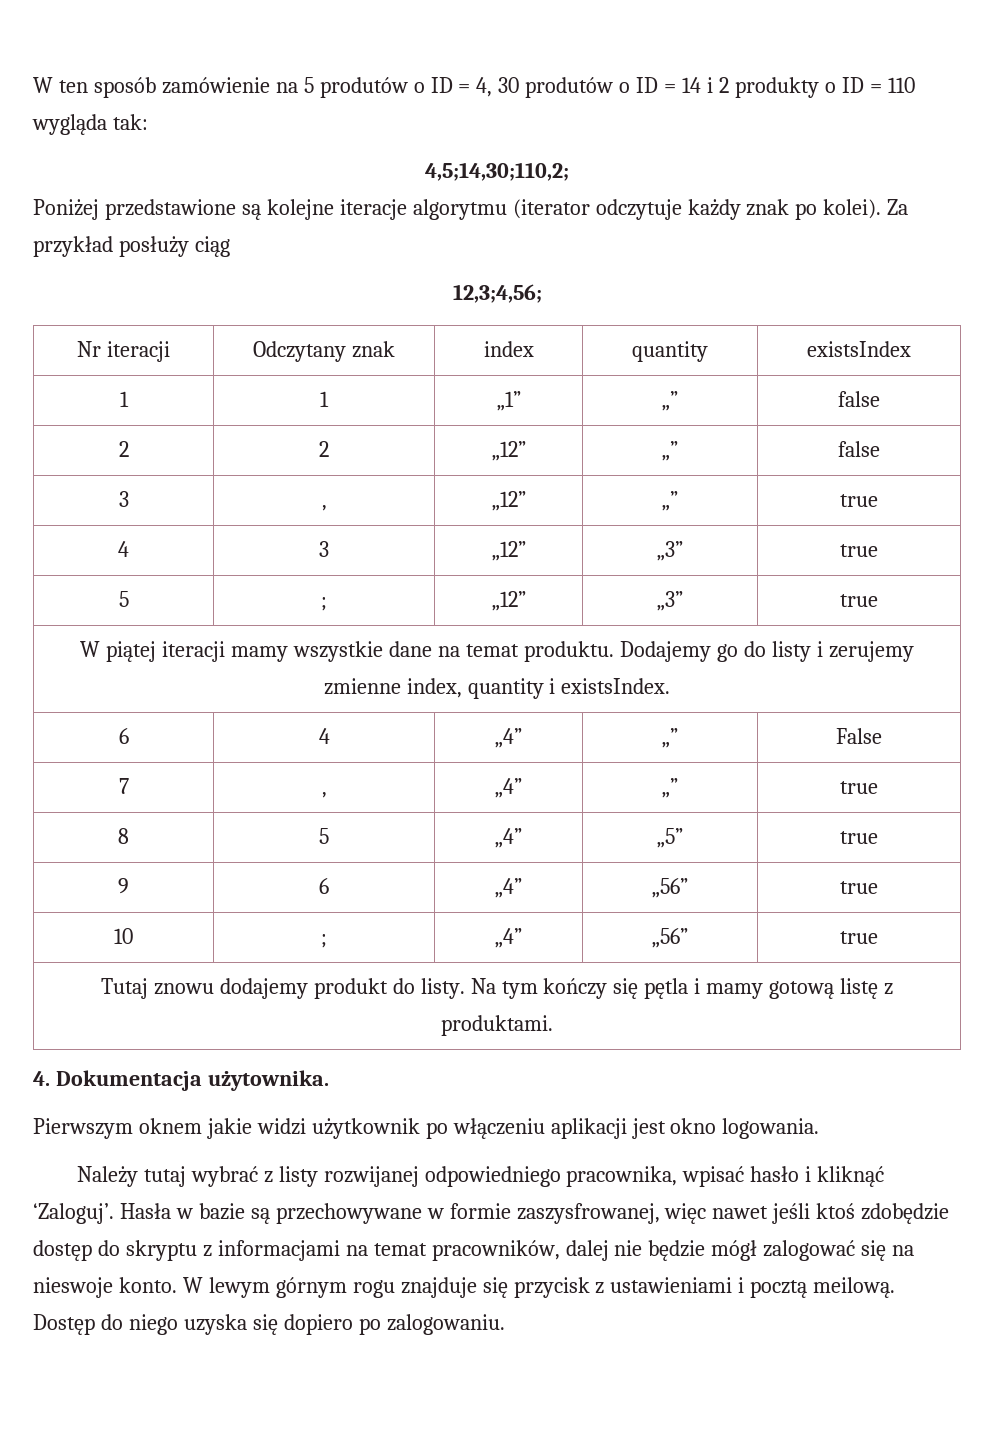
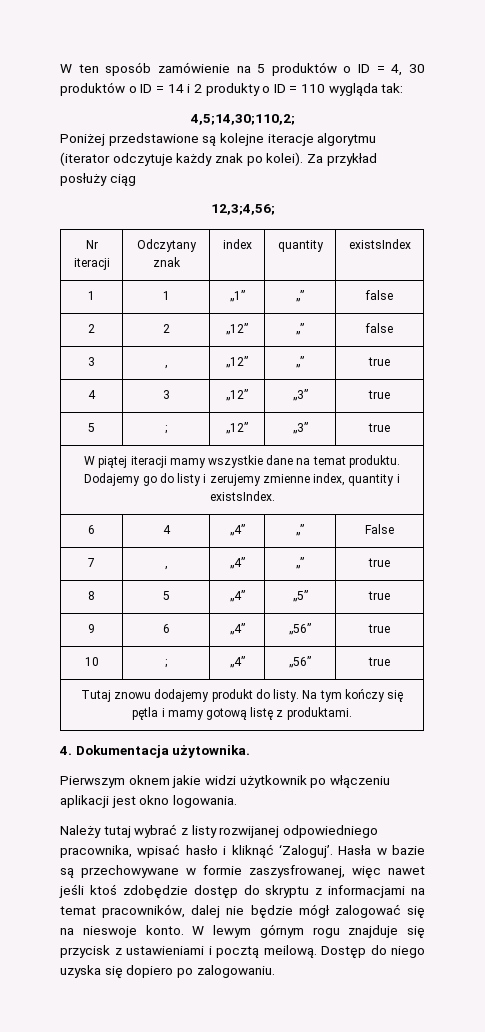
- W ten sposób zamówienie na 5 produtów o ID = 4, 30 produtów o ID = 14 i 2 produkty o ID = 110 wygląda tak:
+ W ten sposób zamówienie na 5 produktów o ID = 4, 30 produktów o ID = 14 i 2 produkty o ID = 110 wygląda tak:

